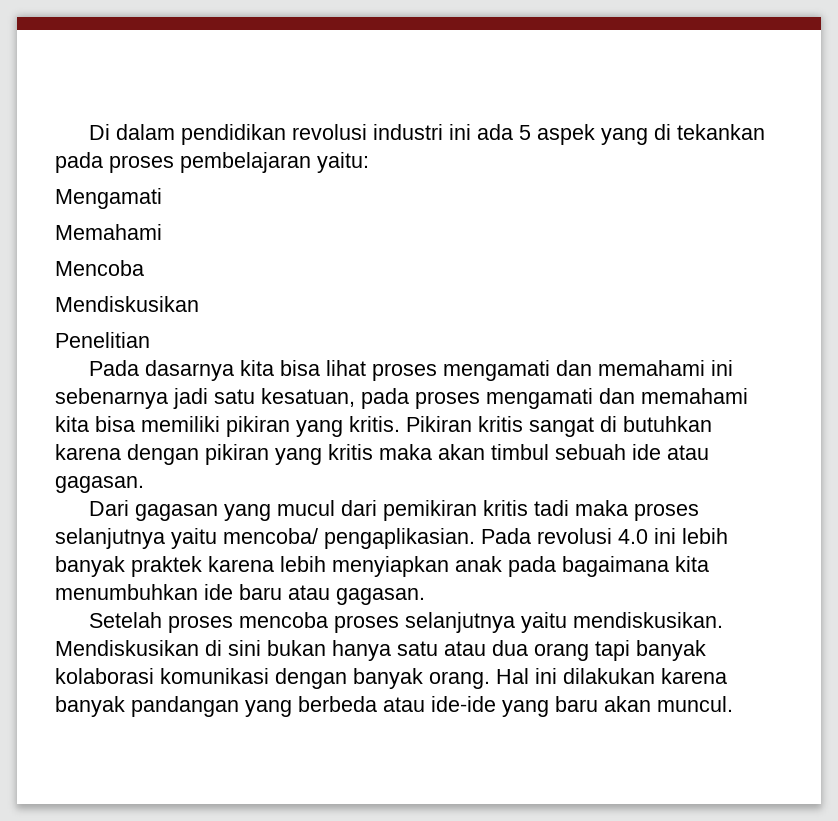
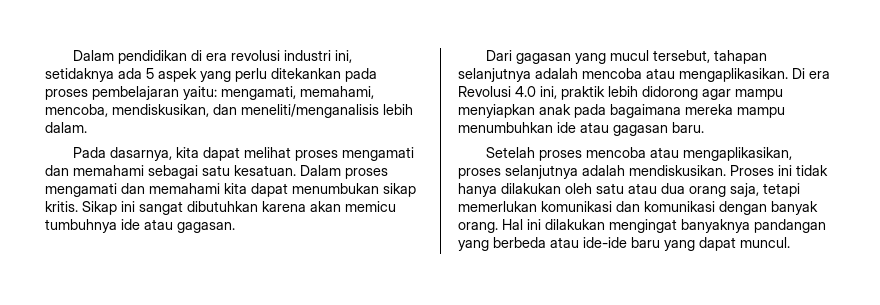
- Di dalam pendidikan revolusi industri ini ada 5 aspek yang di tekankan pada proses pembelajaran yaitu:
- Mengamati
- Memahami
- Mencoba
- Mendiskusikan
- Penelitian
- Pada dasarnya kita bisa lihat proses mengamati dan memahami ini sebenarnya jadi satu kesatuan, pada proses mengamati dan memahami kita bisa memiliki pikiran yang kritis. Pikiran kritis sangat di butuhkan karena dengan pikiran yang kritis maka akan timbul sebuah ide atau gagasan.
+ Dalam pendidikan di era revolusi industri ini, setidaknya ada 5 aspek yang perlu ditekankan pada proses pembelajaran yaitu: mengamati, memahami, mencoba, mendiskusikan, dan meneliti/menganalisis lebih dalam.
+ Pada dasarnya, kita dapat melihat proses mengamati dan memahami sebagai satu kesatuan. Dalam proses mengamati dan memahami kita dapat menumbukan sikap kritis. Sikap ini sangat dibutuhkan karena akan memicu tumbuhnya ide atau gagasan.
- Dari gagasan yang mucul dari pemikiran kritis tadi maka proses selanjutnya yaitu mencoba/ pengaplikasian. Pada revolusi 4.0 ini lebih banyak praktek karena lebih menyiapkan anak pada bagaimana kita menumbuhkan ide baru atau gagasan.
- Setelah proses mencoba proses selanjutnya yaitu mendiskusikan. Mendiskusikan di sini bukan hanya satu atau dua orang tapi banyak kolaborasi komunikasi dengan banyak orang.
+ Dari gagasan yang mucul tersebut, tahapan selanjutnya adalah mencoba atau mengaplikasikan. Di era Revolusi 4.0 ini, praktik lebih didorong agar mampu menyiapkan anak pada bagaimana mereka mampu menumbuhkan ide atau gagasan baru.
+ Setelah proses mencoba atau mengaplikasikan, proses selanjutnya adalah mendiskusikan. Proses ini tidak hanya dilakukan oleh satu atau dua orang saja, tetapi memerlukan komunikasi dan komunikasi dengan banyak orang.
- Hal ini dilakukan karena banyak pandangan yang berbeda atau ide-ide yang baru akan muncul.
+ Hal ini dilakukan mengingat banyaknya pandangan yang berbeda atau ide-ide baru yang dapat muncul.

